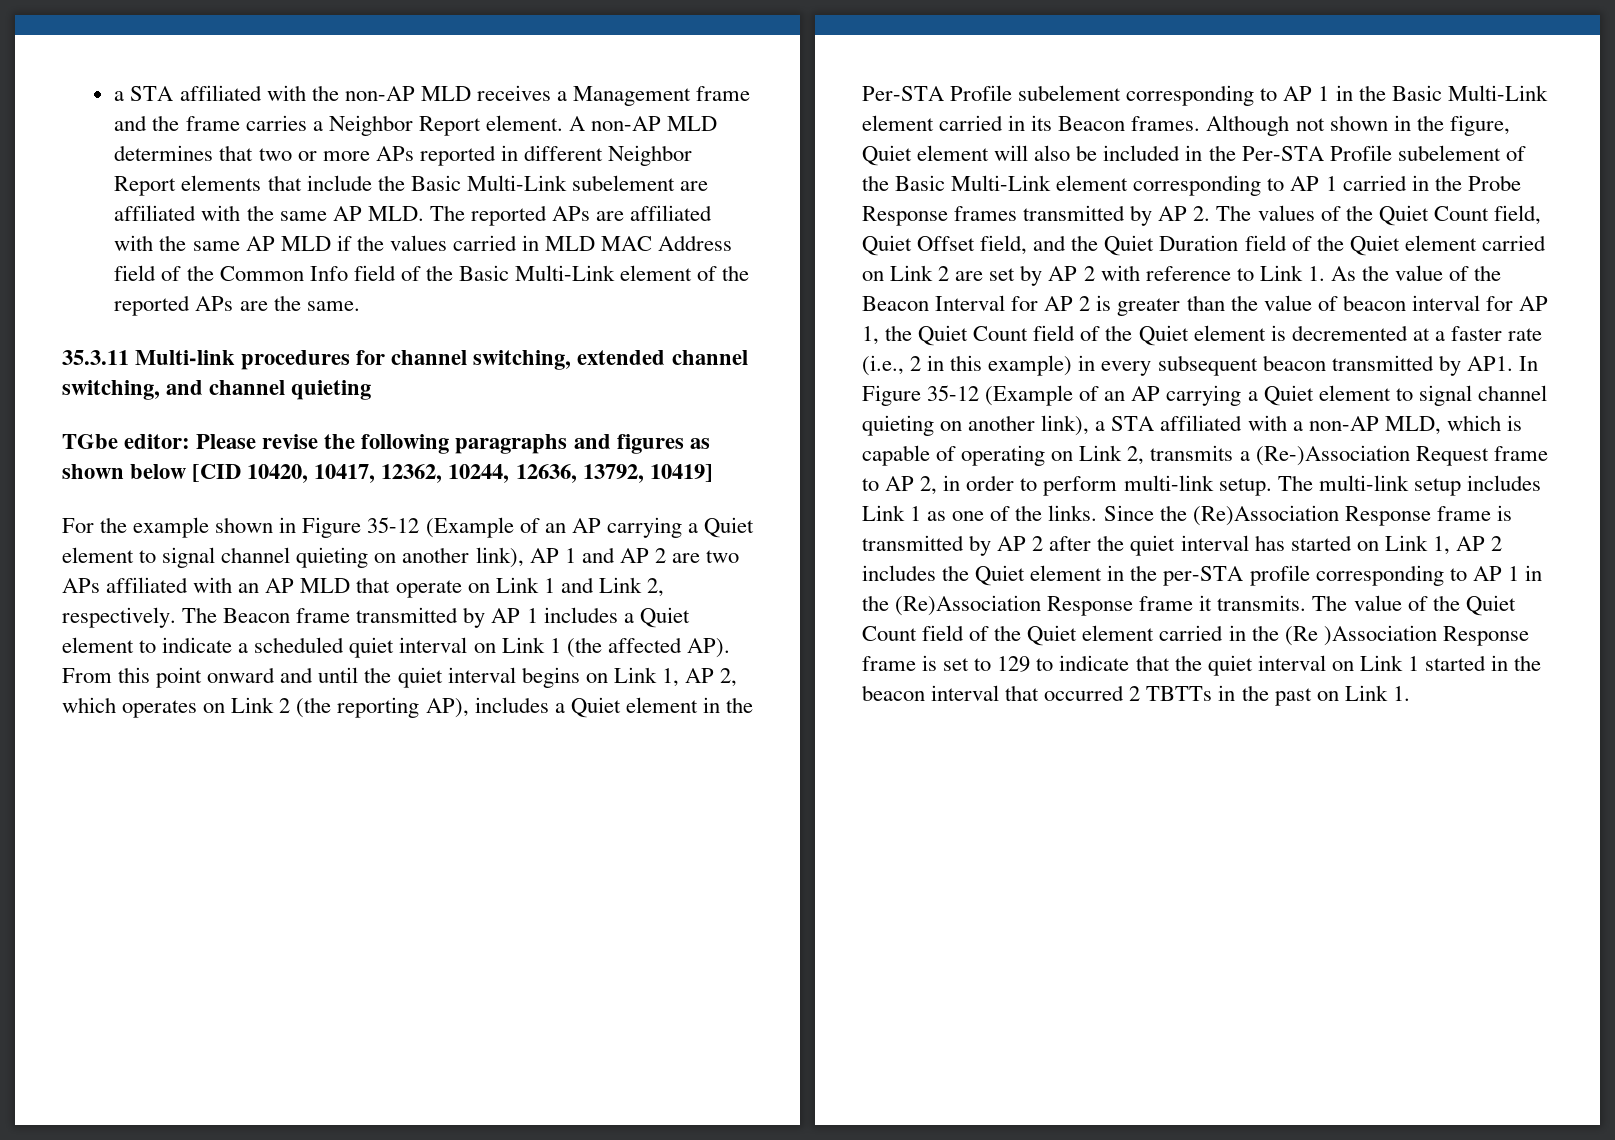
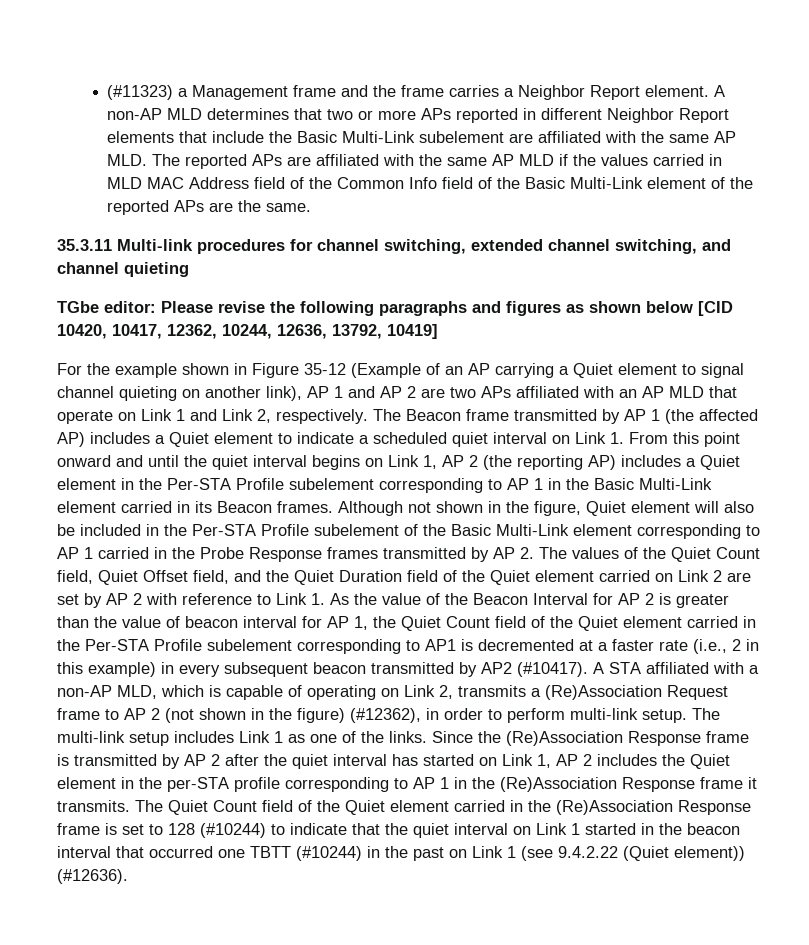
- a STA affiliated with the non-AP MLD receives a Management frame and the frame carries a Neighbor Report element.
+ (#11323) a Management frame and the frame carries a Neighbor Report element.
- The Beacon frame transmitted by AP 1 includes a Quiet element to indicate a scheduled quiet interval on Link 1 (the affected AP). From this point onward and until the quiet interval begins on Link 1, AP 2, which operates on Link 2 (the reporting AP), includes a Quiet element in the Per-STA Profile subelement corresponding to AP 1 in the Basic Multi-Link element carried in its Beacon frames.
+ The Beacon frame transmitted by AP 1 (the affected AP) includes a Quiet element to indicate a scheduled quiet interval on Link 1. From this point onward and until the quiet interval begins on Link 1, AP 2 (the reporting AP) includes a Quiet element in the Per-STA Profile subelement corresponding to AP 1 in the Basic Multi-Link element carried in its Beacon frames.
- Although not shown in the figure, Quiet element will also be included in the Per-STA Profile subelement of the Basic Multi-Link element corresponding to AP 1 carried in the Probe Response frames transmitted by AP 2. The values of the Quiet Count field, Quiet Offset field, and the Quiet Duration field of the Quiet element carried on Link 2 are set by AP 2 with reference to Link 1. As the value of the Beacon Interval for AP 2 is greater than the value of beacon interval for AP 1, the Quiet Count field of the Quiet element is decremented at a faster rate (i.e., 2 in this example) in every subsequent beacon transmitted by AP1. In Figure 35-12 (Example of an AP carrying a Quiet element to signal channel quieting on another link), a STA affiliated with a non-AP MLD, which is capable of operating on Link 2, transmits a (Re-)Association Request frame to AP 2, in order to perform multi-link setup.
+ Although not shown in the figure, Quiet element will also be included in the Per-STA Profile subelement of the Basic Multi-Link element corresponding to AP 1 carried in the Probe Response frames transmitted by AP 2. The values of the Quiet Count field, Quiet Offset field, and the Quiet Duration field of the Quiet element carried on Link 2 are set by AP 2 with reference to Link 1. As the value of the Beacon Interval for AP 2 is greater than the value of beacon interval for AP 1, the Quiet Count field of the Quiet element carried in the Per-STA Profile subelement corresponding to AP1 is decremented at a faster rate (i.e., 2 in this example) in every subsequent beacon transmitted by AP2 (#10417). A STA affiliated with a non-AP MLD, which is capable of operating on Link 2, transmits a (Re)Association Request frame to AP 2 (not shown in the figure) (#12362), in order to perform multi-link setup.
- The value of the Quiet Count field of the Quiet element carried in the (Re )Association Response frame is set to 129 to indicate that the quiet interval on Link 1 started in the beacon interval that occurred 2 TBTTs in the past on Link 1.
+ The Quiet Count field of the Quiet element carried in the (Re)Association Response frame is set to 128 (#10244) to indicate that the quiet interval on Link 1 started in the beacon interval that occurred one TBTT (#10244) in the past on Link 1 (see 9.4.2.22 (Quiet element)) (#12636).

